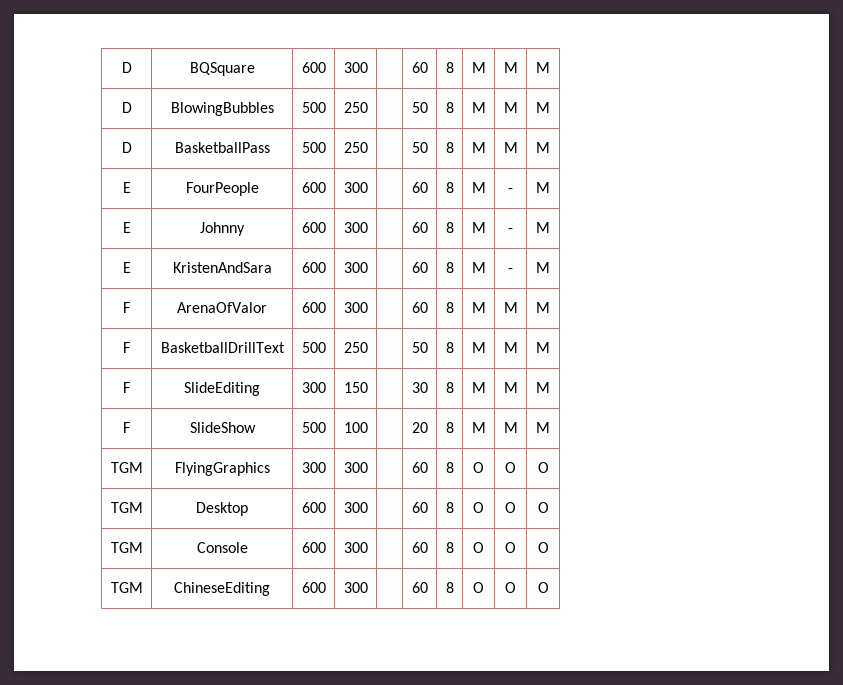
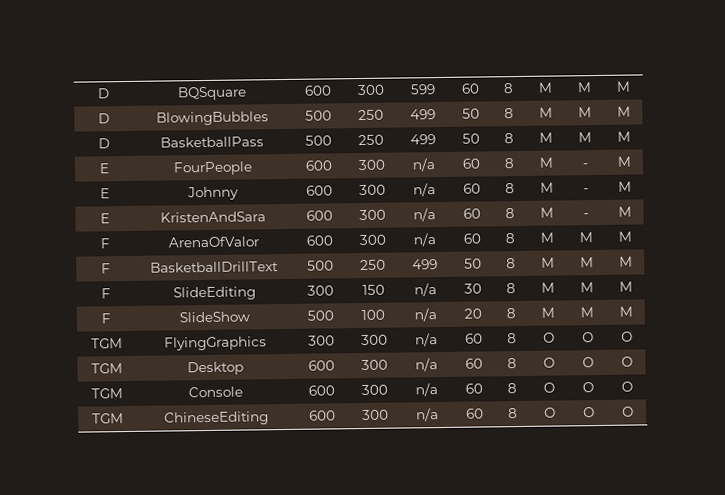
- D | BQSquare | 600 | 300 | | 60 | 8 | M | M | M
+ D | BQSquare | 600 | 300 | 599 | 60 | 8 | M | M | M
- D | BlowingBubbles | 500 | 250 | | 50 | 8 | M | M | M
+ D | BlowingBubbles | 500 | 250 | 499 | 50 | 8 | M | M | M
- D | BasketballPass | 500 | 250 | | 50 | 8 | M | M | M
+ D | BasketballPass | 500 | 250 | 499 | 50 | 8 | M | M | M
- E | FourPeople | 600 | 300 | | 60 | 8 | M | - | M
+ E | FourPeople | 600 | 300 | n/a | 60 | 8 | M | - | M
- E | Johnny | 600 | 300 | | 60 | 8 | M | - | M
+ E | Johnny | 600 | 300 | n/a | 60 | 8 | M | - | M
- E | KristenAndSara | 600 | 300 | | 60 | 8 | M | - | M
+ E | KristenAndSara | 600 | 300 | n/a | 60 | 8 | M | - | M
- F | ArenaOfValor | 600 | 300 | | 60 | 8 | M | M | M
+ F | ArenaOfValor | 600 | 300 | n/a | 60 | 8 | M | M | M
- F | BasketballDrillText | 500 | 250 | | 50 | 8 | M | M | M
+ F | BasketballDrillText | 500 | 250 | 499 | 50 | 8 | M | M | M
- F | SlideEditing | 300 | 150 | | 30 | 8 | M | M | M
+ F | SlideEditing | 300 | 150 | n/a | 30 | 8 | M | M | M
- F | SlideShow | 500 | 100 | | 20 | 8 | M | M | M
+ F | SlideShow | 500 | 100 | n/a | 20 | 8 | M | M | M
- TGM | FlyingGraphics | 300 | 300 | | 60 | 8 | O | O | O
+ TGM | FlyingGraphics | 300 | 300 | n/a | 60 | 8 | O | O | O
- TGM | Desktop | 600 | 300 | | 60 | 8 | O | O | O
+ TGM | Desktop | 600 | 300 | n/a | 60 | 8 | O | O | O
- TGM | Console | 600 | 300 | | 60 | 8 | O | O | O
+ TGM | Console | 600 | 300 | n/a | 60 | 8 | O | O | O
- TGM | ChineseEditing | 600 | 300 | | 60 | 8 | O | O | O
+ TGM | ChineseEditing | 600 | 300 | n/a | 60 | 8 | O | O | O

